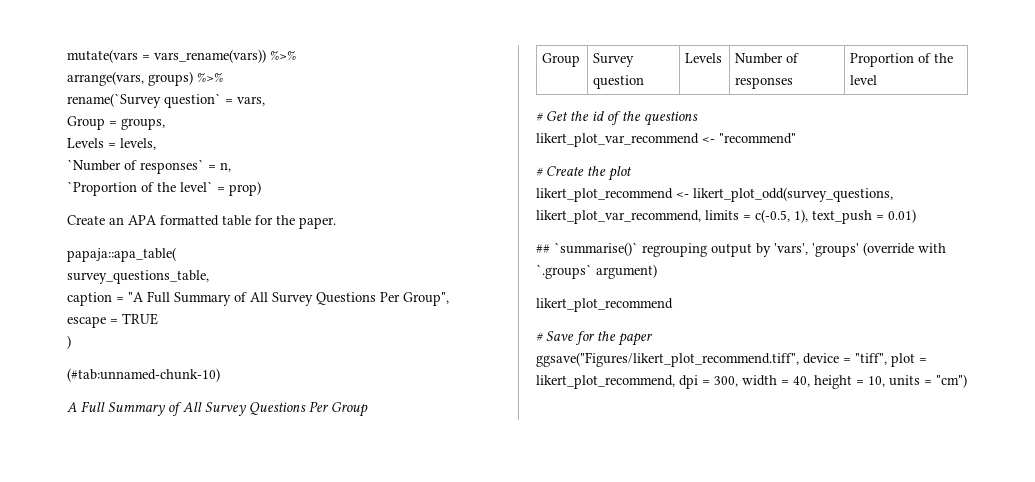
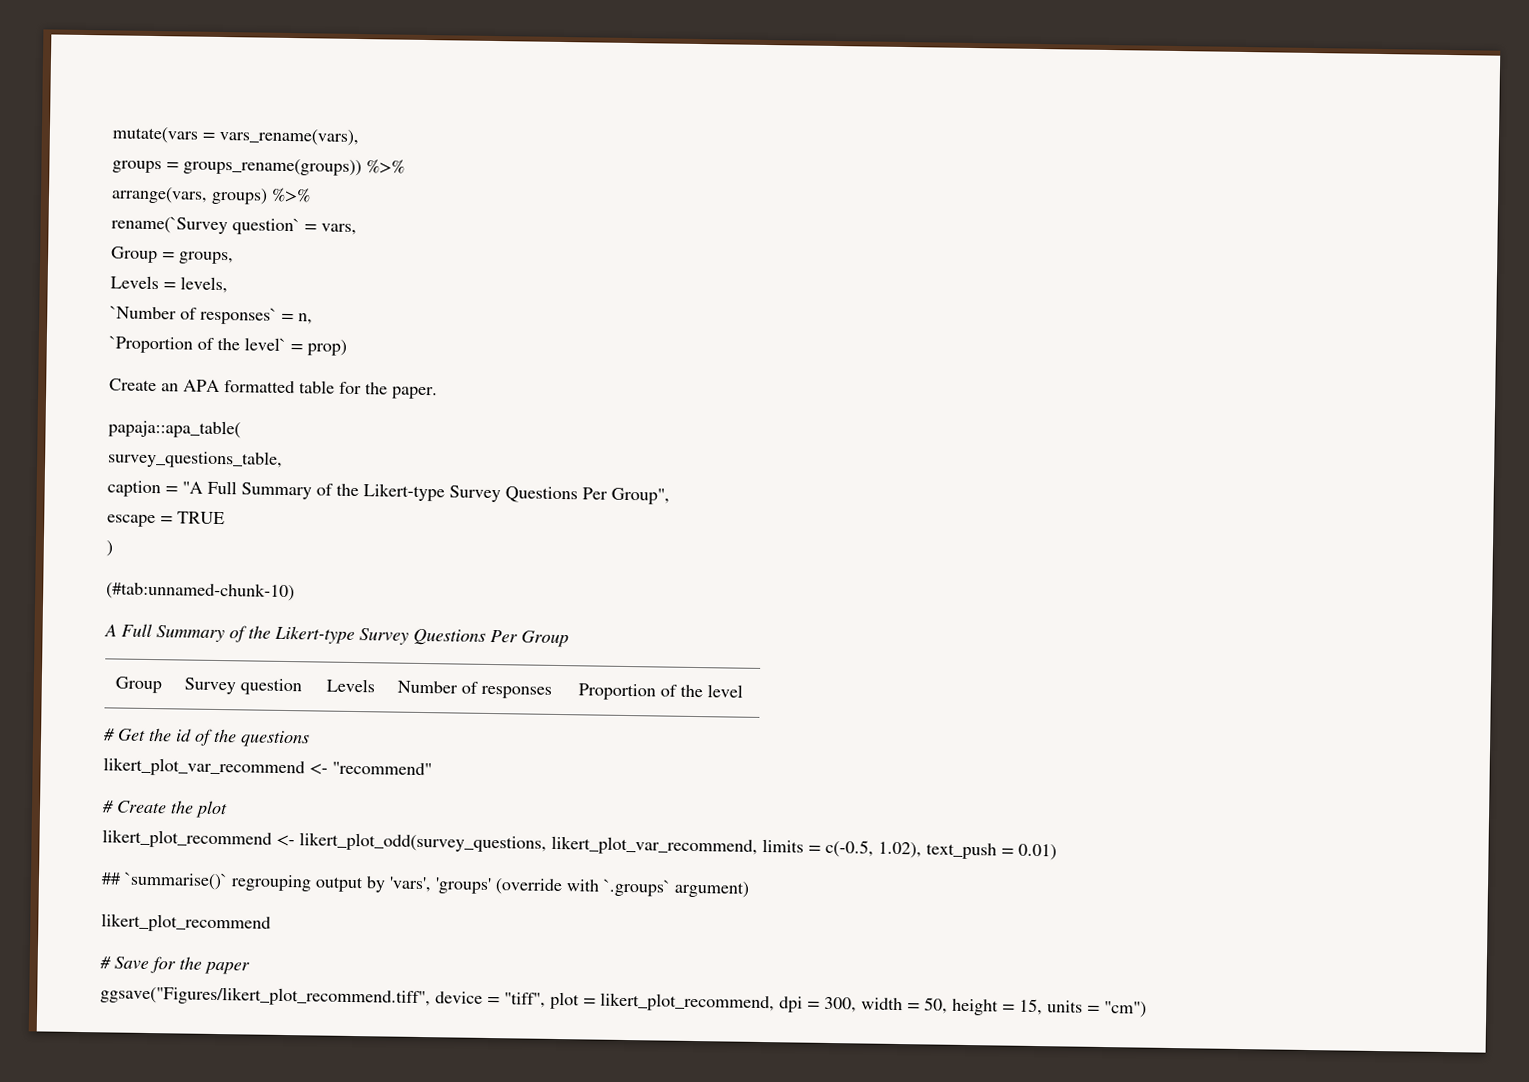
- mutate(vars = vars_rename(vars)) %>%
+ mutate(vars = vars_rename(vars),
+ groups = groups_rename(groups)) %>%
- caption = "A Full Summary of All Survey Questions Per Group",
+ caption = "A Full Summary of the Likert-type Survey Questions Per Group",
- A Full Summary of All Survey Questions Per Group
+ A Full Summary of the Likert-type Survey Questions Per Group
- likert_plot_recommend <- likert_plot_odd(survey_questions, likert_plot_var_recommend, limits = c(-0.5, 1), text_push = 0.01)
+ likert_plot_recommend <- likert_plot_odd(survey_questions, likert_plot_var_recommend, limits = c(-0.5, 1.02), text_push = 0.01)
- ggsave("Figures/likert_plot_recommend.tiff", device = "tiff", plot = likert_plot_recommend, dpi = 300, width = 40, height = 10, units = "cm")
+ ggsave("Figures/likert_plot_recommend.tiff", device = "tiff", plot = likert_plot_recommend, dpi = 300, width = 50, height = 15, units = "cm")

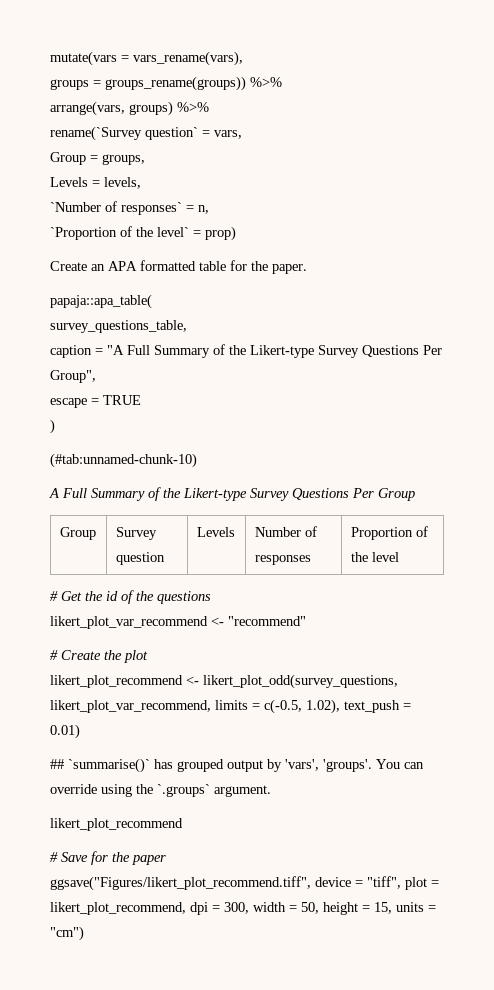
- ## `summarise()` regrouping output by 'vars', 'groups' (override with `.groups` argument)
+ ## `summarise()` has grouped output by 'vars', 'groups'. You can override using the `.groups` argument.

